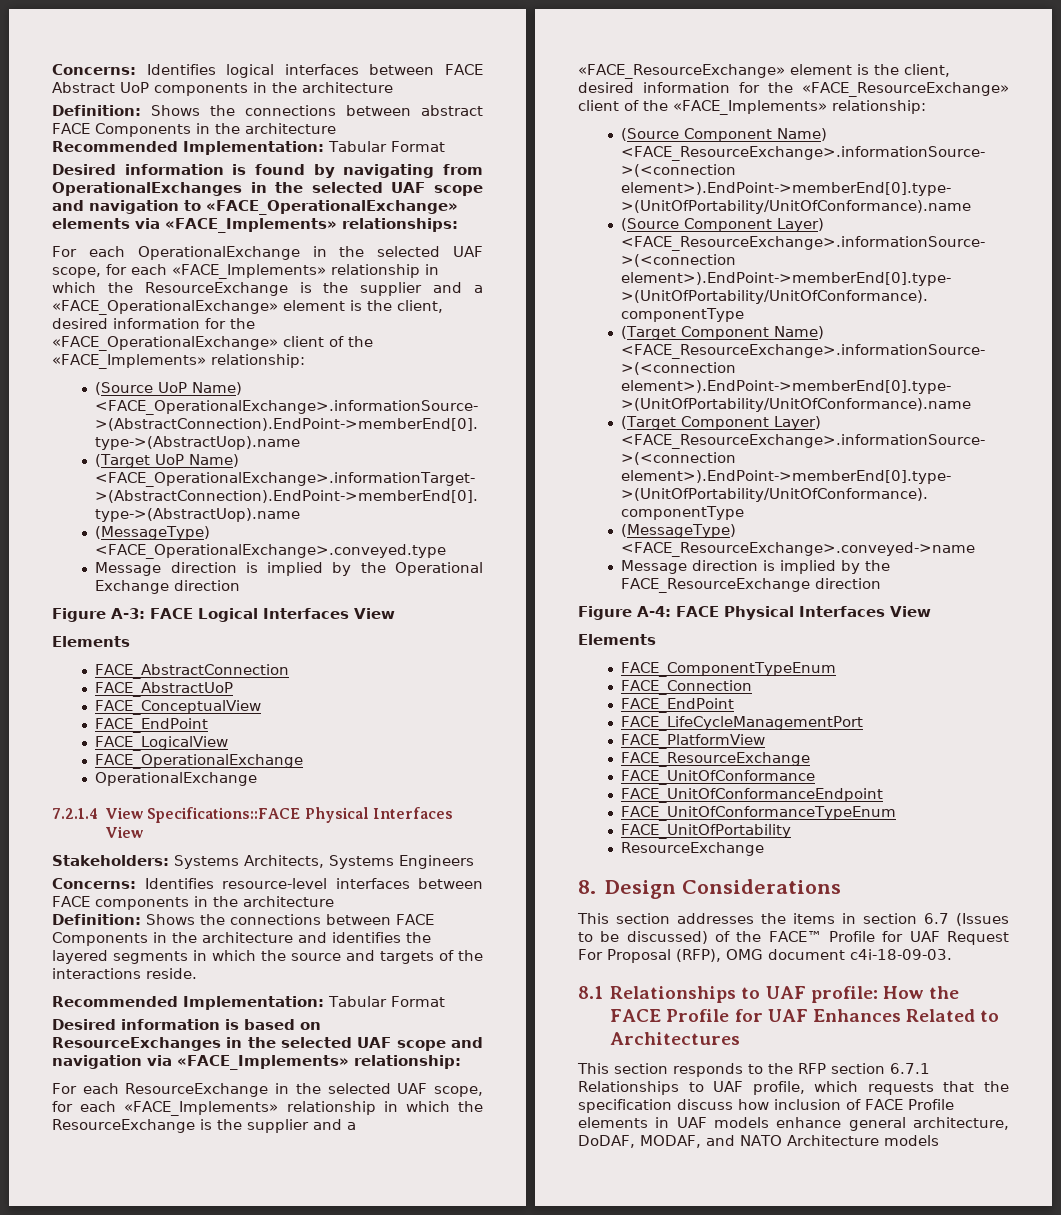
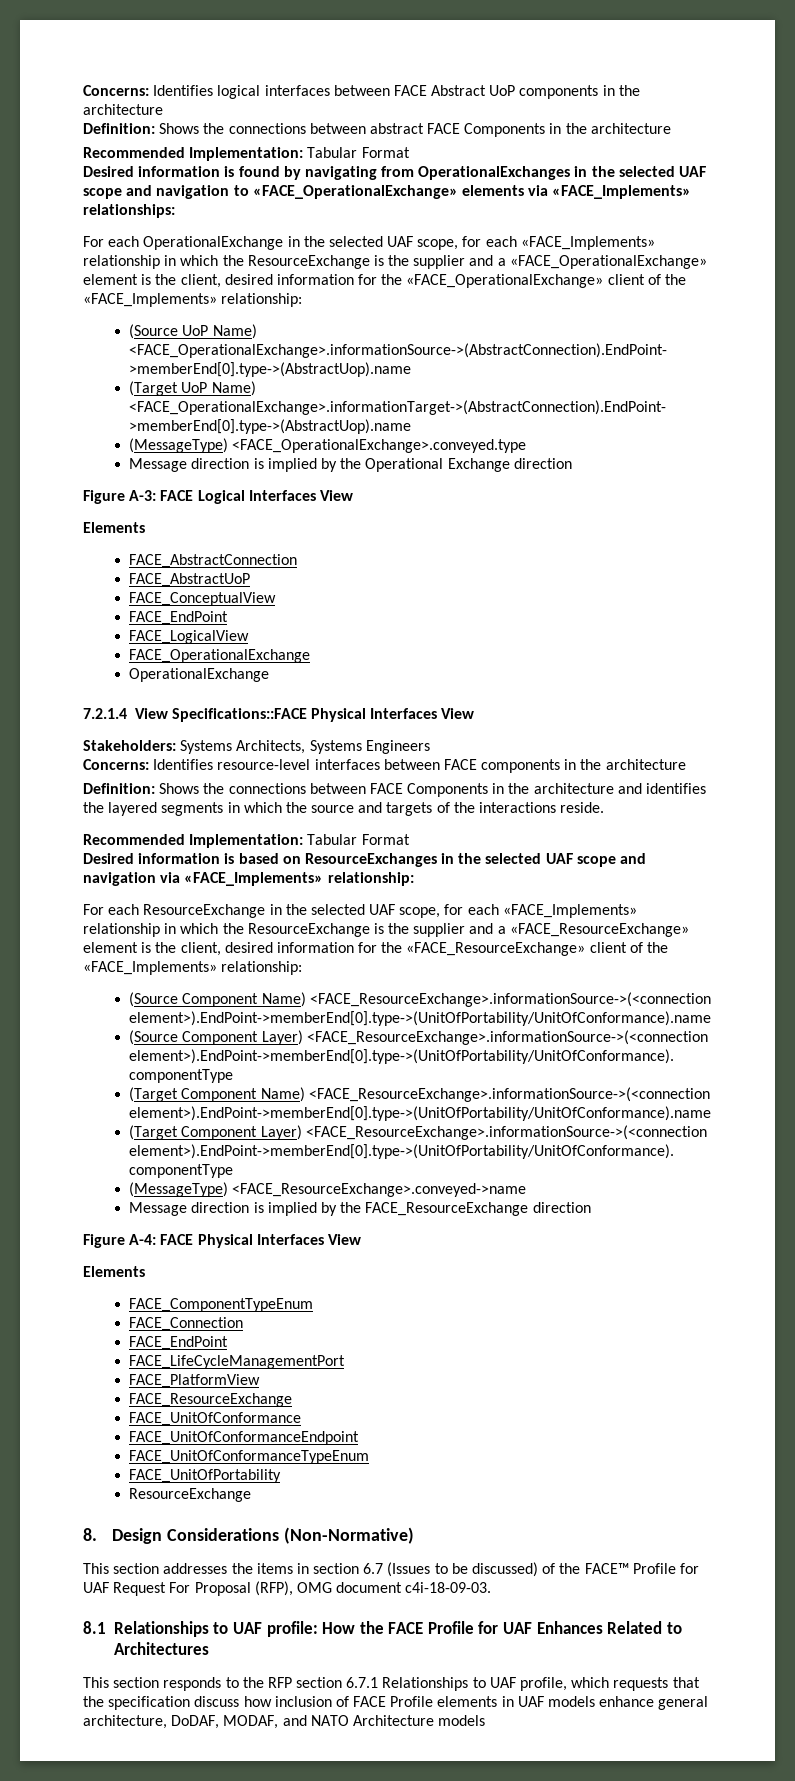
- 8. Design Considerations
+ 8. Design Considerations (Non-Normative)

